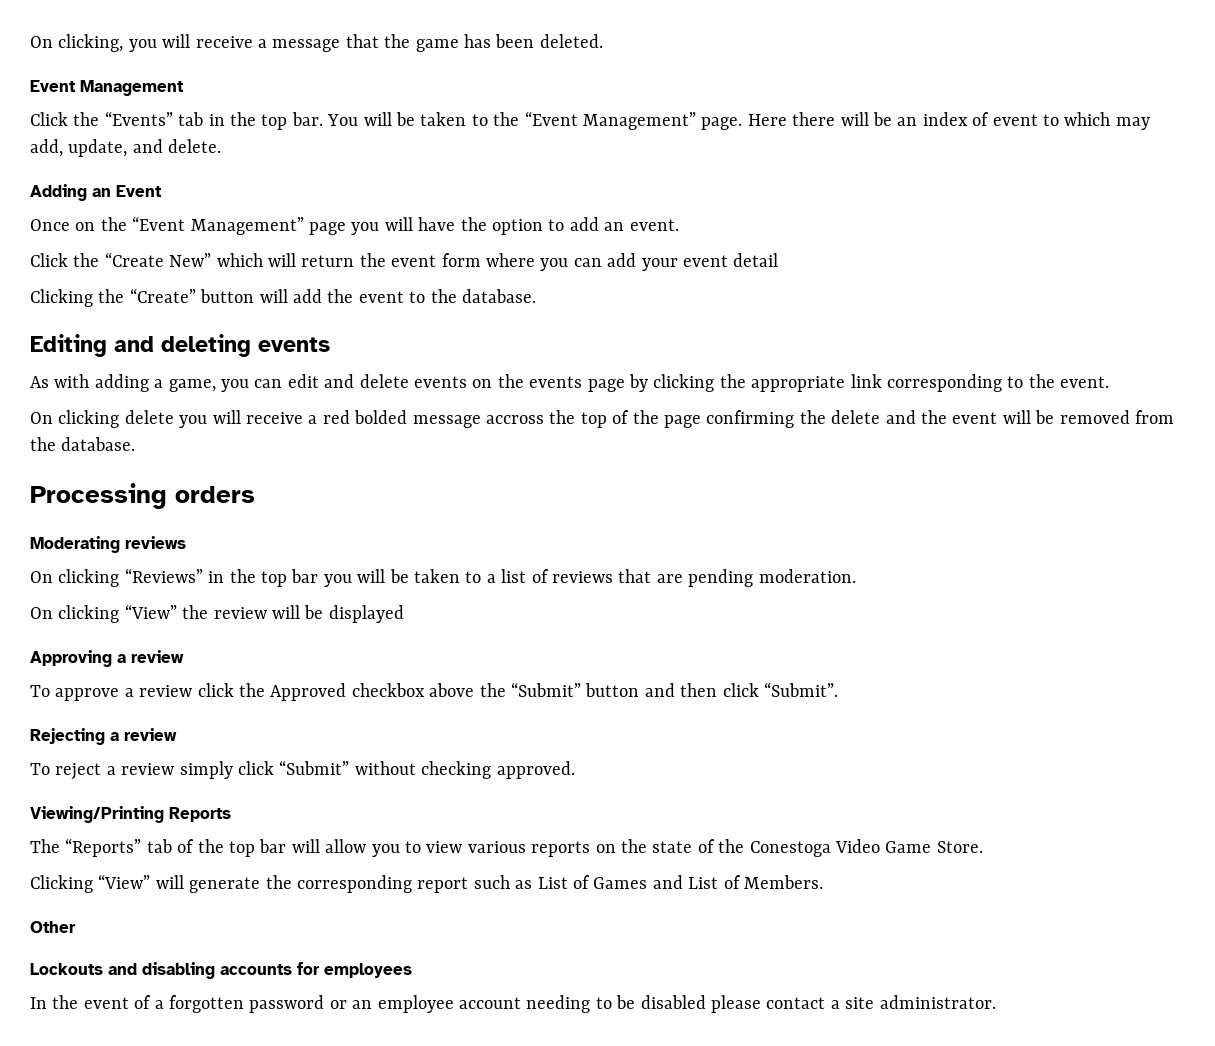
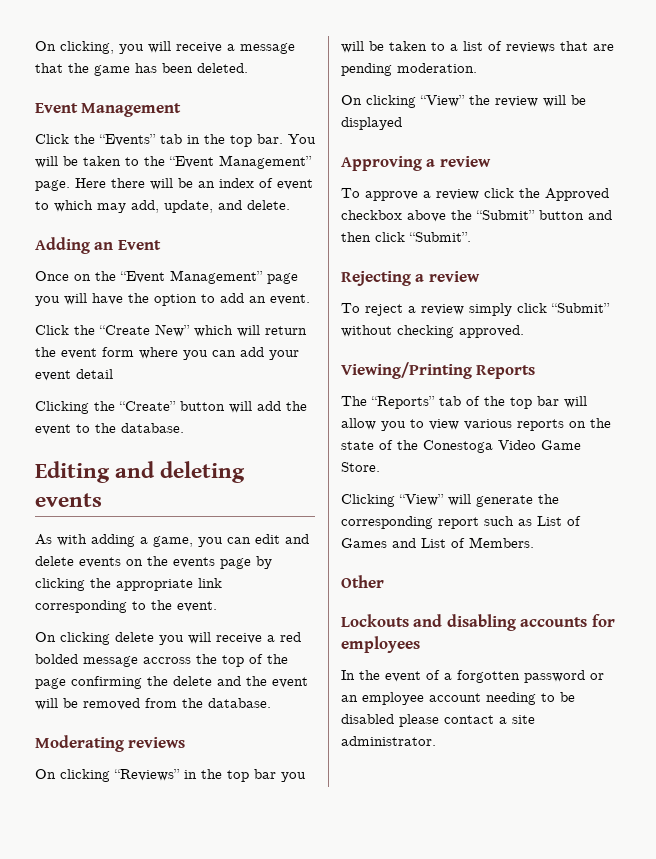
- Processing orders

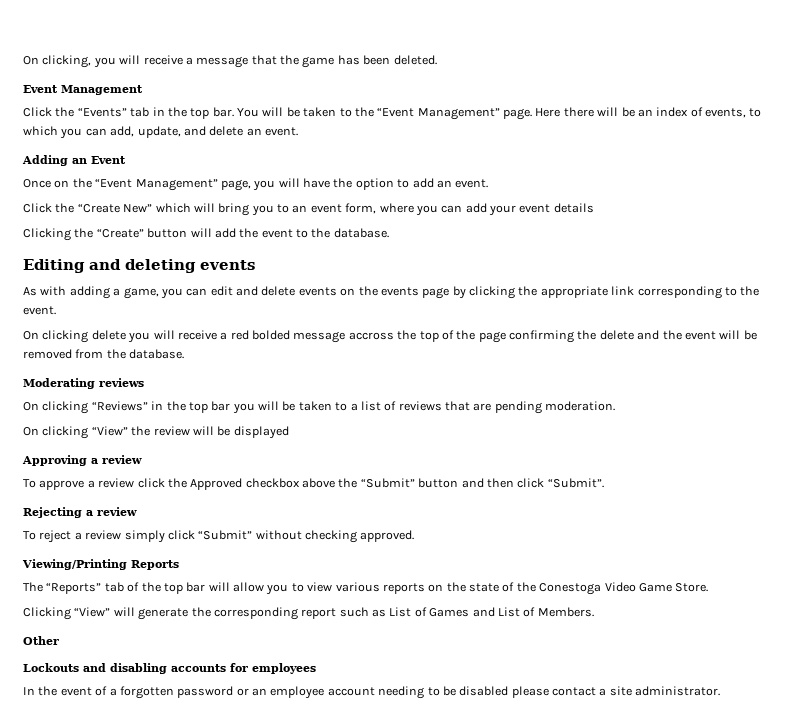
- Here there will be an index of event to which may add, update, and delete.
+ Here there will be an index of events, to which you can add, update, and delete an event.
- Once on the “Event Management” page you will have the option to add an event.
+ Once on the “Event Management” page, you will have the option to add an event.
- Click the “Create New” which will return the event form where you can add your event detail
+ Click the “Create New” which will bring you to an event form, where you can add your event details

